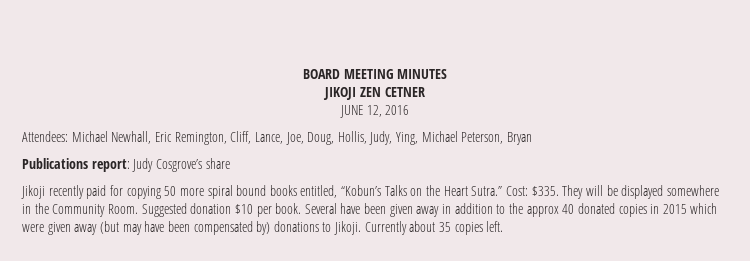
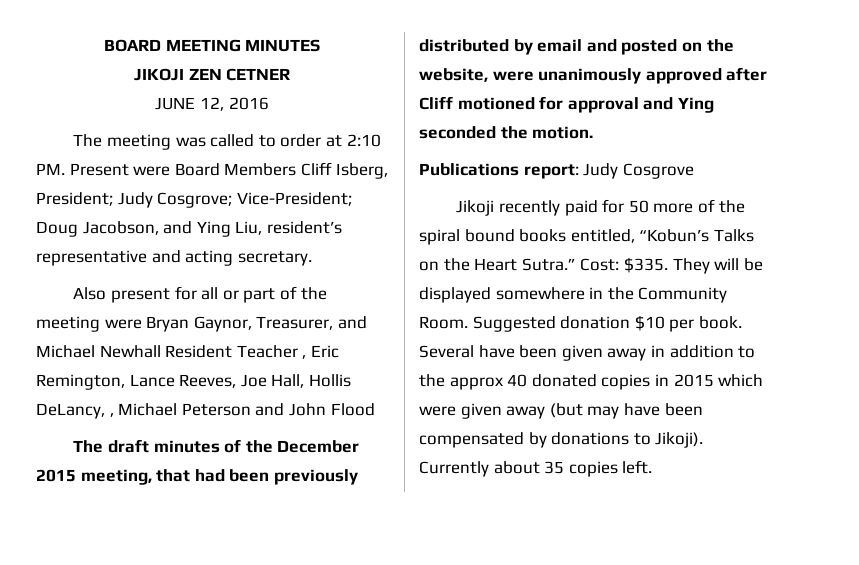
- Attendees: Michael Newhall, Eric Remington, Cliff, Lance, Joe, Doug, Hollis, Judy, Ying, Michael Peterson, Bryan
+ The meeting was called to order at 2:10 PM. Present were Board Members Cliff Isberg, President; Judy Cosgrove; Vice-President; Doug Jacobson, and Ying Liu, resident’s representative and acting secretary.
+ Also present for all or part of the meeting were Bryan Gaynor, Treasurer, and Michael Newhall Resident Teacher , Eric Remington, Lance Reeves, Joe Hall, Hollis DeLancy, , Michael Peterson and John Flood
+ The draft minutes of the December 2015 meeting, that had been previously distributed by email and posted on the website, were unanimously approved after Cliff motioned for approval and Ying seconded the motion.
- Publications report: Judy Cosgrove’s share
+ Publications report: Judy Cosgrove
- Jikoji recently paid for copying 50 more spiral bound books entitled, “Kobun’s Talks on the Heart Sutra.”
+ Jikoji recently paid for 50 more of the spiral bound books entitled, “Kobun’s Talks on the Heart Sutra.”
- Several have been given away in addition to the approx 40 donated copies in 2015 which were given away (but may have been compensated by) donations to Jikoji.
+ Several have been given away in addition to the approx 40 donated copies in 2015 which were given away (but may have been compensated by donations to Jikoji).

